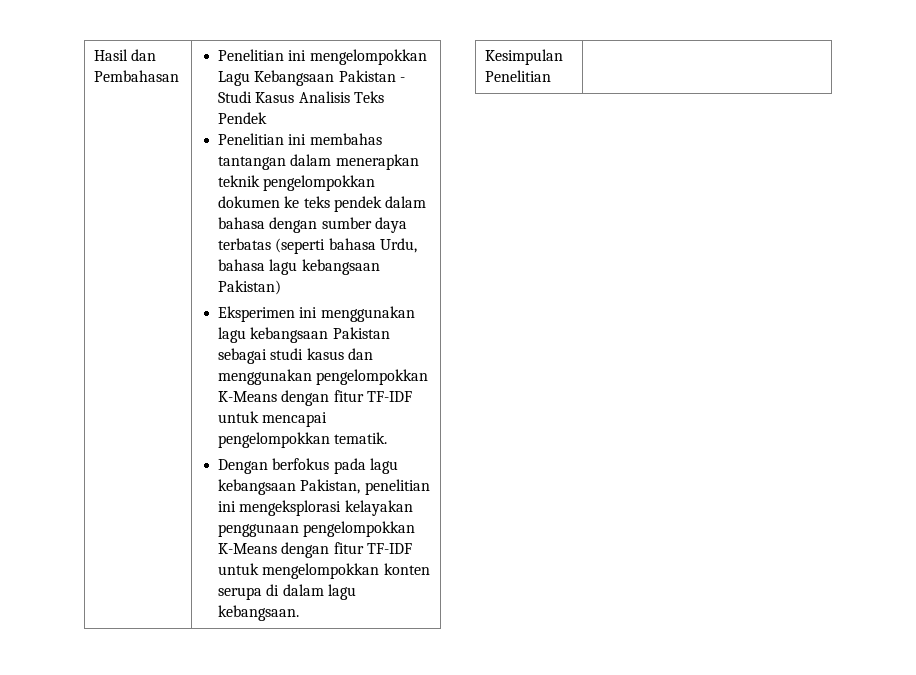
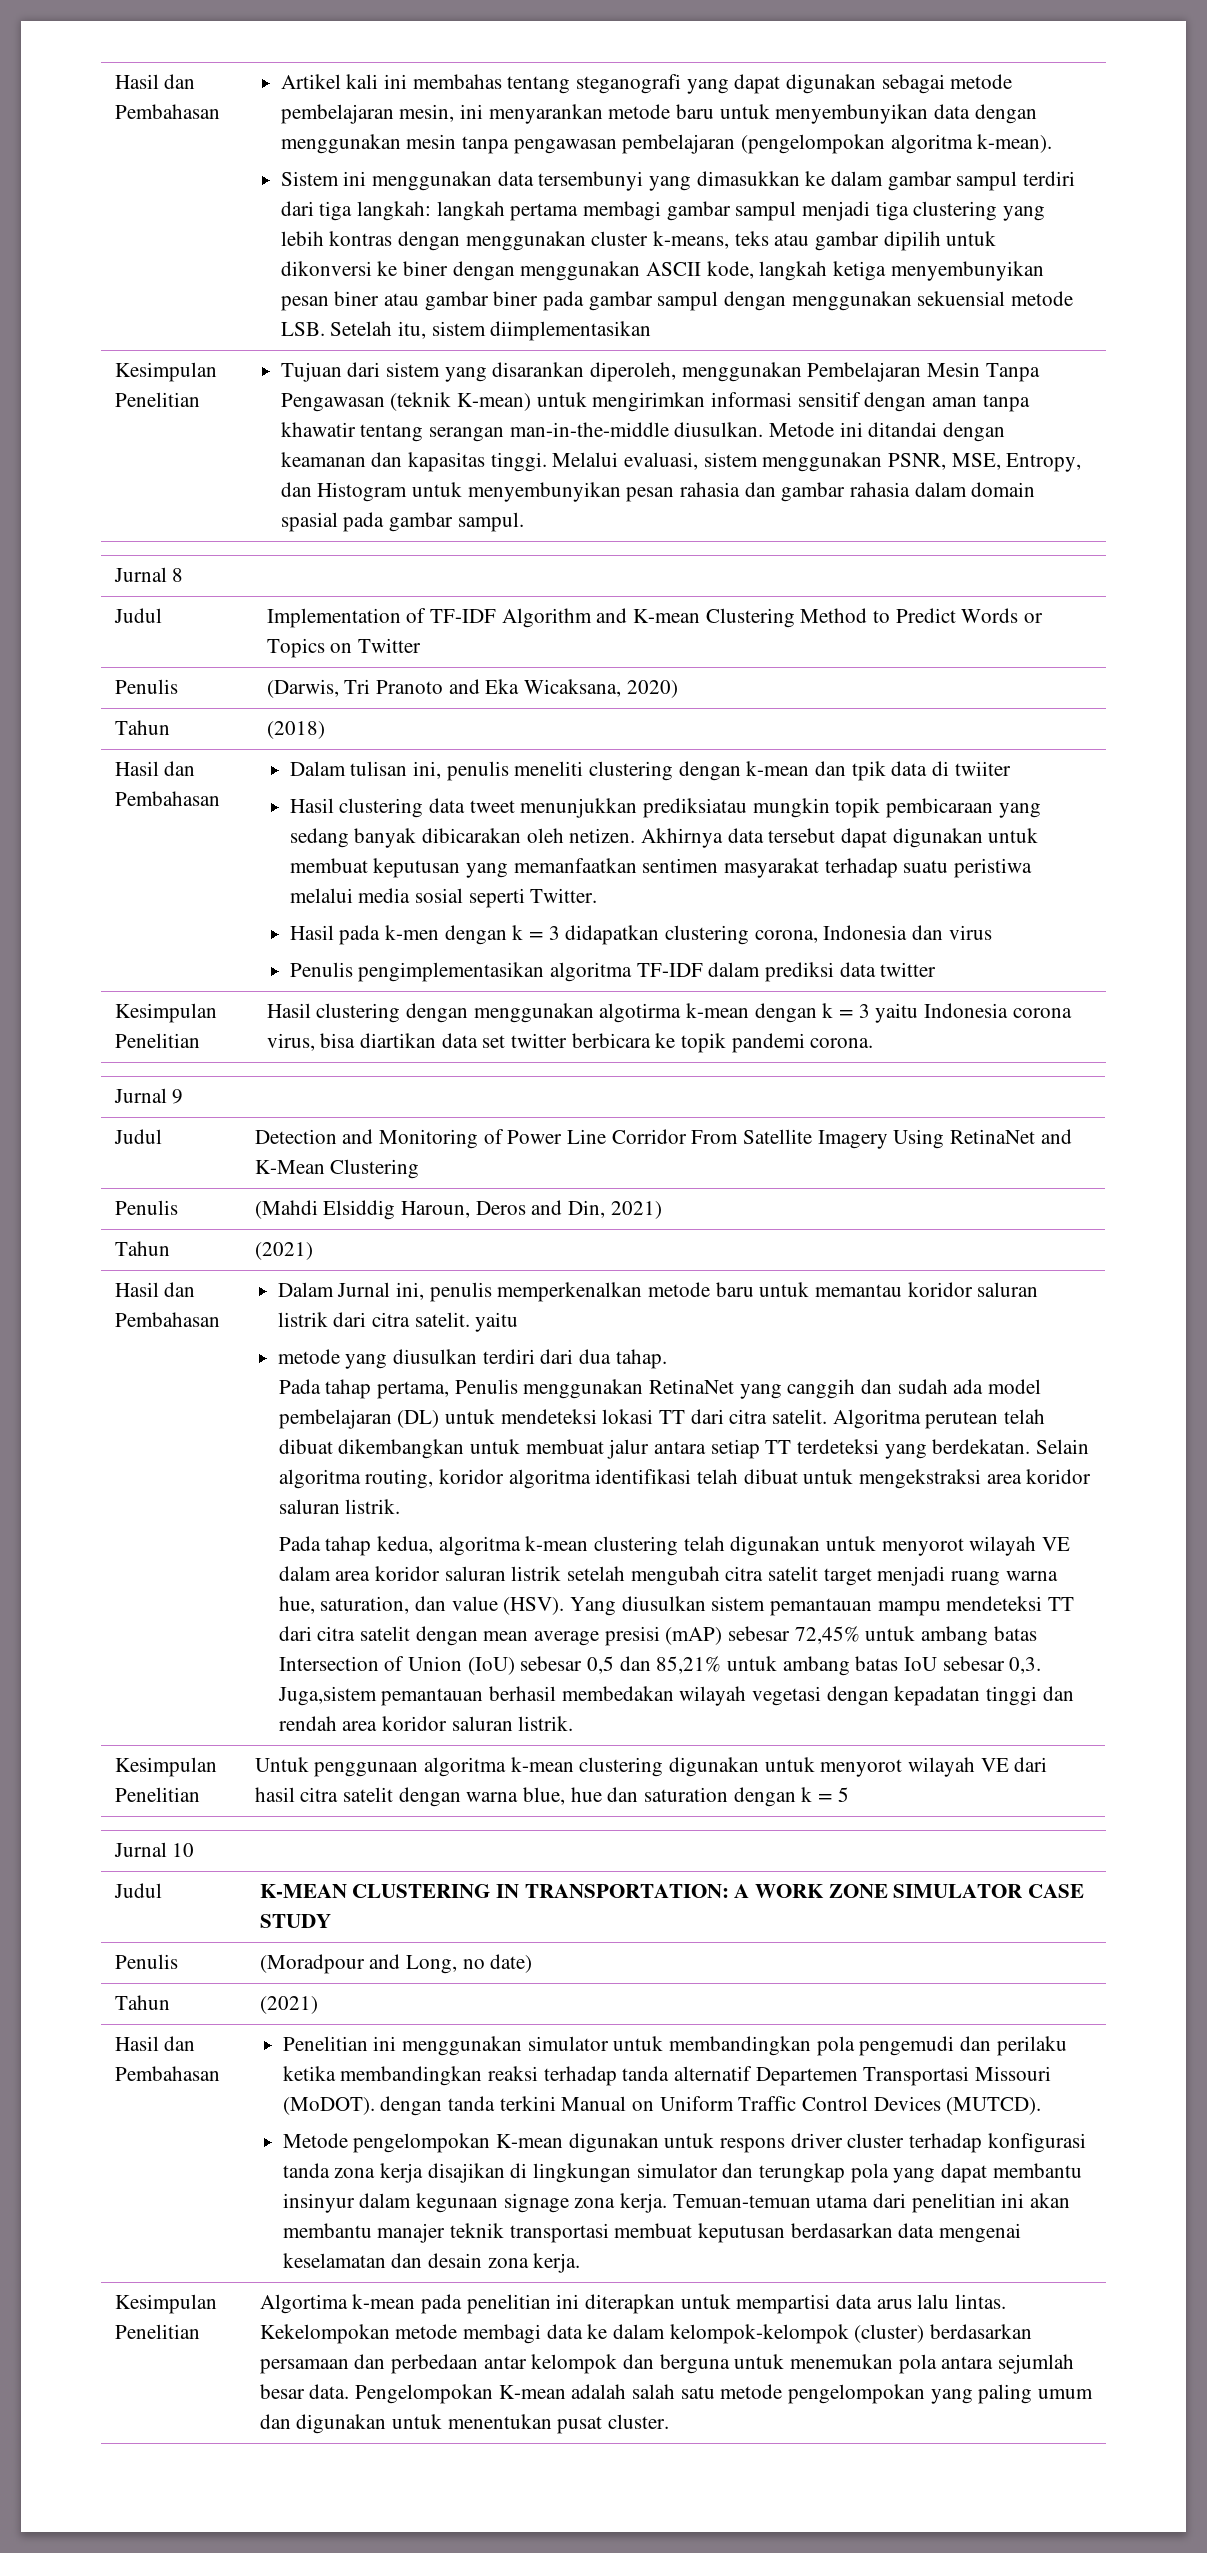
- Hasil dan Pembahasan | Penelitian ini mengelompokkan Lagu Kebangsaan Pakistan - Studi Kasus Analisis Teks Pendek
- Penelitian ini membahas tantangan dalam menerapkan teknik pengelompokkan dokumen ke teks pendek dalam bahasa dengan sumber daya terbatas (seperti bahasa Urdu, bahasa lagu kebangsaan Pakistan)
- Eksperimen ini menggunakan lagu kebangsaan Pakistan sebagai studi kasus dan menggunakan pengelompokkan K-Means dengan fitur TF-IDF untuk mencapai pengelompokkan tematik.
- Dengan berfokus pada lagu kebangsaan Pakistan, penelitian ini mengeksplorasi kelayakan penggunaan pengelompokkan K-Means dengan fitur TF-IDF untuk mengelompokkan konten serupa di dalam lagu kebangsaan.
- Kesimpulan Penelitian |
+ Hasil dan Pembahasan | Artikel kali ini membahas tentang steganografi yang dapat digunakan sebagai metode pembelajaran mesin, ini menyarankan metode baru untuk menyembunyikan data dengan menggunakan mesin tanpa pengawasan pembelajaran (pengelompokan algoritma k-mean).
+ Sistem ini menggunakan data tersembunyi yang dimasukkan ke dalam gambar sampul terdiri dari tiga langkah: langkah pertama membagi gambar sampul menjadi tiga clustering yang lebih kontras dengan menggunakan cluster k-means, teks atau gambar dipilih untuk dikonversi ke biner dengan menggunakan ASCII kode, langkah ketiga menyembunyikan pesan biner atau gambar biner pada gambar sampul dengan menggunakan sekuensial metode LSB. Setelah itu, sistem diimplementasikan
+ Kesimpulan Penelitian | Tujuan dari sistem yang disarankan diperoleh, menggunakan Pembelajaran Mesin Tanpa Pengawasan (teknik K-mean) untuk mengirimkan informasi sensitif dengan aman tanpa khawatir tentang serangan man-in-the-middle diusulkan. Metode ini ditandai dengan keamanan dan kapasitas tinggi. Melalui evaluasi, sistem menggunakan PSNR, MSE, Entropy, dan Histogram untuk menyembunyikan pesan rahasia dan gambar rahasia dalam domain spasial pada gambar sampul.
+ Jurnal 8
+ Judul | Implementation of TF-IDF Algorithm and K-mean Clustering Method to Predict Words or Topics on Twitter
+ Penulis | (Darwis, Tri Pranoto and Eka Wicaksana, 2020)
+ Tahun | (2018)
+ Hasil dan Pembahasan | Dalam tulisan ini, penulis meneliti clustering dengan k-mean dan tpik data di twiiter
+ Hasil clustering data tweet menunjukkan prediksiatau mungkin topik pembicaraan yang sedang banyak dibicarakan oleh netizen. Akhirnya data tersebut dapat digunakan untuk membuat keputusan yang memanfaatkan sentimen masyarakat terhadap suatu peristiwa melalui media sosial seperti Twitter.
+ Hasil pada k-men dengan k = 3 didapatkan clustering corona, Indonesia dan virus
+ Penulis pengimplementasikan algoritma TF-IDF dalam prediksi data twitter
+ Kesimpulan Penelitian | Hasil clustering dengan menggunakan algotirma k-mean dengan k = 3 yaitu Indonesia corona virus, bisa diartikan data set twitter berbicara ke topik pandemi corona.
+ Jurnal 9
+ Judul | Detection and Monitoring of Power Line Corridor From Satellite Imagery Using RetinaNet and K-Mean Clustering
+ Penulis | (Mahdi Elsiddig Haroun, Deros and Din, 2021)
+ Tahun | (2021)
+ Hasil dan Pembahasan | Dalam Jurnal ini, penulis memperkenalkan metode baru untuk memantau koridor saluran listrik dari citra satelit. yaitu
+ metode yang diusulkan terdiri dari dua tahap.
+ Pada tahap pertama, Penulis menggunakan RetinaNet yang canggih dan sudah ada model pembelajaran (DL) untuk mendeteksi lokasi TT dari citra satelit. Algoritma perutean telah dibuat dikembangkan untuk membuat jalur antara setiap TT terdeteksi yang berdekatan. Selain algoritma routing, koridor algoritma identifikasi telah dibuat untuk mengekstraksi area koridor saluran listrik.
+ Pada tahap kedua, algoritma k-mean clustering telah digunakan untuk menyorot wilayah VE dalam area koridor saluran listrik setelah mengubah citra satelit target menjadi ruang warna hue, saturation, dan value (HSV). Yang diusulkan sistem pemantauan mampu mendeteksi TT dari citra satelit dengan mean average presisi (mAP) sebesar 72,45% untuk ambang batas Intersection of Union (IoU) sebesar 0,5 dan 85,21% untuk ambang batas IoU sebesar 0,3. Juga,sistem pemantauan berhasil membedakan wilayah vegetasi dengan kepadatan tinggi dan rendah area koridor saluran listrik.
+ Kesimpulan Penelitian | Untuk penggunaan algoritma k-mean clustering digunakan untuk menyorot wilayah VE dari hasil citra satelit dengan warna blue, hue dan saturation dengan k = 5
+ Jurnal 10
+ Judul | K-MEAN CLUSTERING IN TRANSPORTATION: A WORK ZONE SIMULATOR CASE STUDY
+ Penulis | (Moradpour and Long, no date)
+ Tahun | (2021)
+ Hasil dan Pembahasan | Penelitian ini menggunakan simulator untuk membandingkan pola pengemudi dan perilaku ketika membandingkan reaksi terhadap tanda alternatif Departemen Transportasi Missouri (MoDOT). dengan tanda terkini Manual on Uniform Traffic Control Devices (MUTCD).
+ Metode pengelompokan K-mean digunakan untuk respons driver cluster terhadap konfigurasi tanda zona kerja disajikan di lingkungan simulator dan terungkap pola yang dapat membantu insinyur dalam kegunaan signage zona kerja. Temuan-temuan utama dari penelitian ini akan membantu manajer teknik transportasi membuat keputusan berdasarkan data mengenai keselamatan dan desain zona kerja.
+ Kesimpulan Penelitian | Algortima k-mean pada penelitian ini diterapkan untuk mempartisi data arus lalu lintas. Kekelompokan metode membagi data ke dalam kelompok-kelompok (cluster) berdasarkan persamaan dan perbedaan antar kelompok dan berguna untuk menemukan pola antara sejumlah besar data. Pengelompokan K-mean adalah salah satu metode pengelompokan yang paling umum dan digunakan untuk menentukan pusat cluster.

